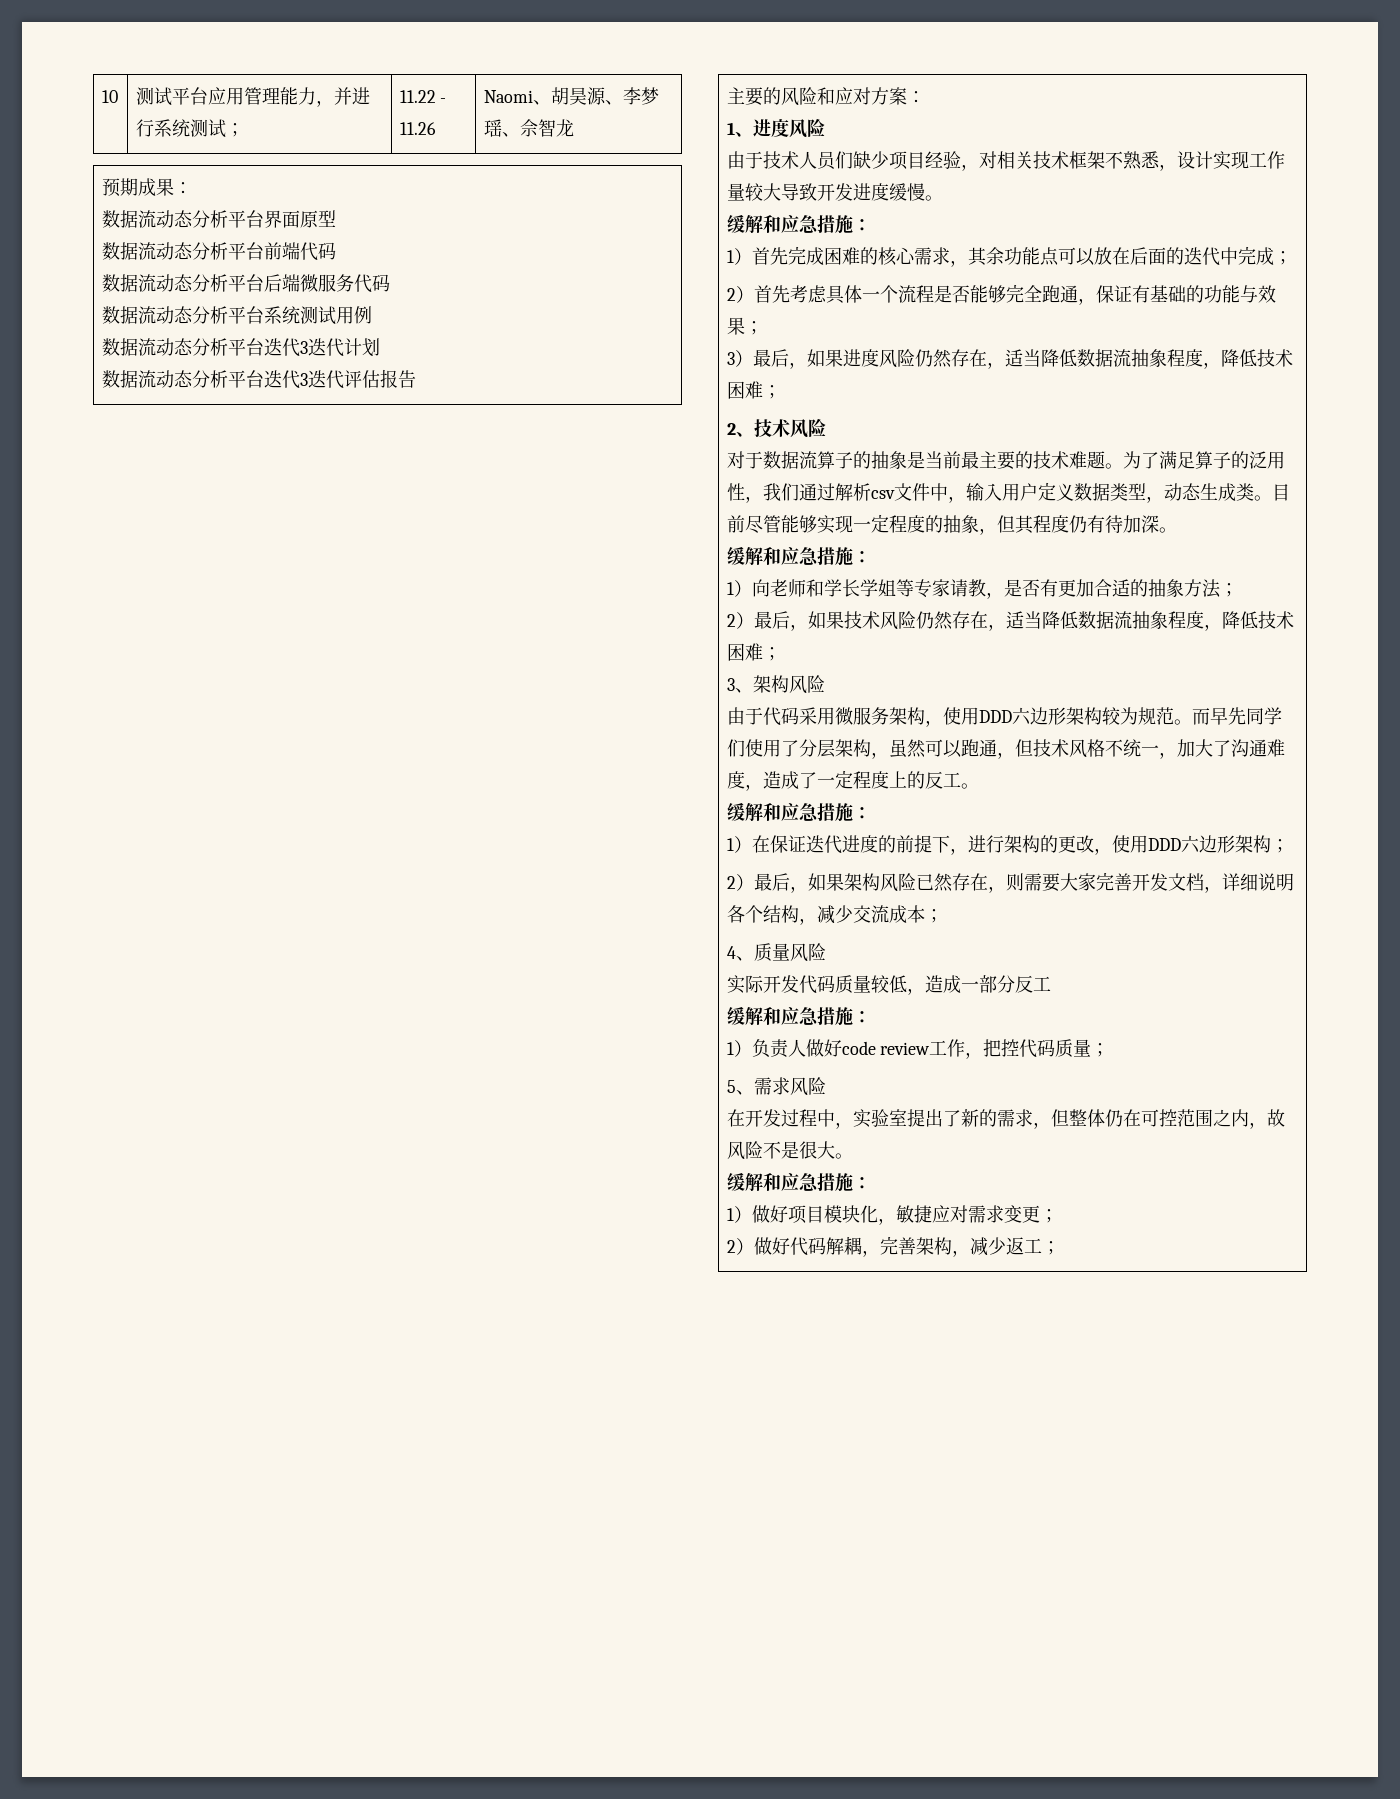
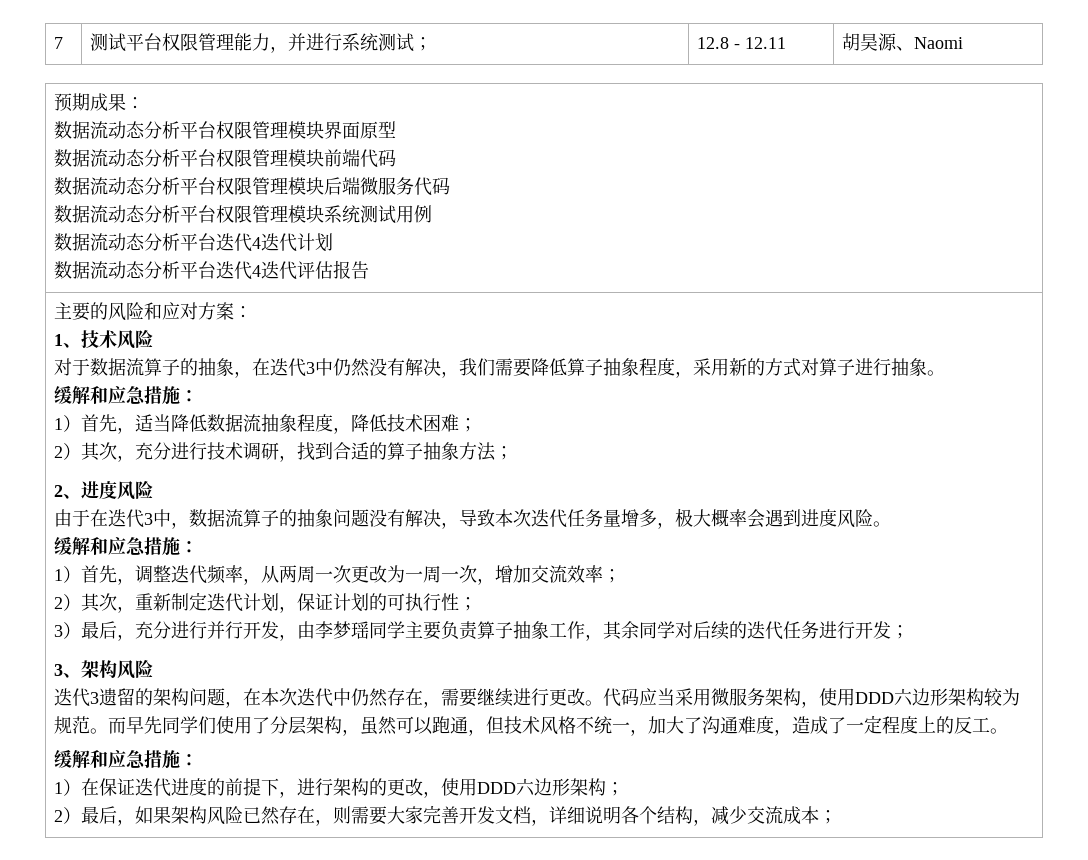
- 10 | 测试平台应用管理能力，并进行系统测试； | 11.22 - 11.26 | Naomi、胡昊源、李梦瑶、佘智龙
+ 7 | 测试平台权限管理能力，并进行系统测试； | 12.8 - 12.11 | 胡昊源、Naomi
- 数据流动态分析平台界面原型
+ 数据流动态分析平台权限管理模块界面原型
- 数据流动态分析平台前端代码
+ 数据流动态分析平台权限管理模块前端代码
- 数据流动态分析平台后端微服务代码
+ 数据流动态分析平台权限管理模块后端微服务代码
- 数据流动态分析平台系统测试用例
+ 数据流动态分析平台权限管理模块系统测试用例
- 数据流动态分析平台迭代3迭代计划
+ 数据流动态分析平台迭代4迭代计划
- 数据流动态分析平台迭代3迭代评估报告
+ 数据流动态分析平台迭代4迭代评估报告
- 1、进度风险
- 由于技术人员们缺少项目经验，对相关技术框架不熟悉，设计实现工作量较大导致开发进度缓慢。
+ 1、技术风险
+ 对于数据流算子的抽象，在迭代3中仍然没有解决，我们需要降低算子抽象程度，采用新的方式对算子进行抽象。
  缓解和应急措施：
- 1）首先完成困难的核心需求，其余功能点可以放在后面的迭代中完成；
- 2）首先考虑具体一个流程是否能够完全跑通，保证有基础的功能与效果；
- 3）最后，如果进度风险仍然存在，适当降低数据流抽象程度，降低技术困难；
- 2、技术风险
- 对于数据流算子的抽象是当前最主要的技术难题。为了满足算子的泛用性，我们通过解析csv文件中，输入用户定义数据类型，动态生成类。目前尽管能够实现一定程度的抽象，但其程度仍有待加深。
- 缓解和应急措施：
- 1）向老师和学长学姐等专家请教，是否有更加合适的抽象方法；
- 2）最后，如果技术风险仍然存在，适当降低数据流抽象程度，降低技术困难；
+ 1）首先，适当降低数据流抽象程度，降低技术困难；
+ 2）其次，充分进行技术调研，找到合适的算子抽象方法；
+ 2、进度风险
+ 由于在迭代3中，数据流算子的抽象问题没有解决，导致本次迭代任务量增多，极大概率会遇到进度风险。
+ 缓解和应急措施：
+ 1）首先，调整迭代频率，从两周一次更改为一周一次，增加交流效率；
+ 2）其次，重新制定迭代计划，保证计划的可执行性；
+ 3）最后，充分进行并行开发，由李梦瑶同学主要负责算子抽象工作，其余同学对后续的迭代任务进行开发；
  3、架构风险
- 由于代码采用微服务架构，使用DDD六边形架构较为规范。
+ 迭代3遗留的架构问题，在本次迭代中仍然存在，需要继续进行更改。代码应当采用微服务架构，使用DDD六边形架构较为规范。
- 4、质量风险
- 实际开发代码质量较低，造成一部分反工
- 缓解和应急措施：
- 1）负责人做好code review工作，把控代码质量；
- 5、需求风险
- 在开发过程中，实验室提出了新的需求，但整体仍在可控范围之内，故风险不是很大。
- 缓解和应急措施：
- 1）做好项目模块化，敏捷应对需求变更；
- 2）做好代码解耦，完善架构，减少返工；

